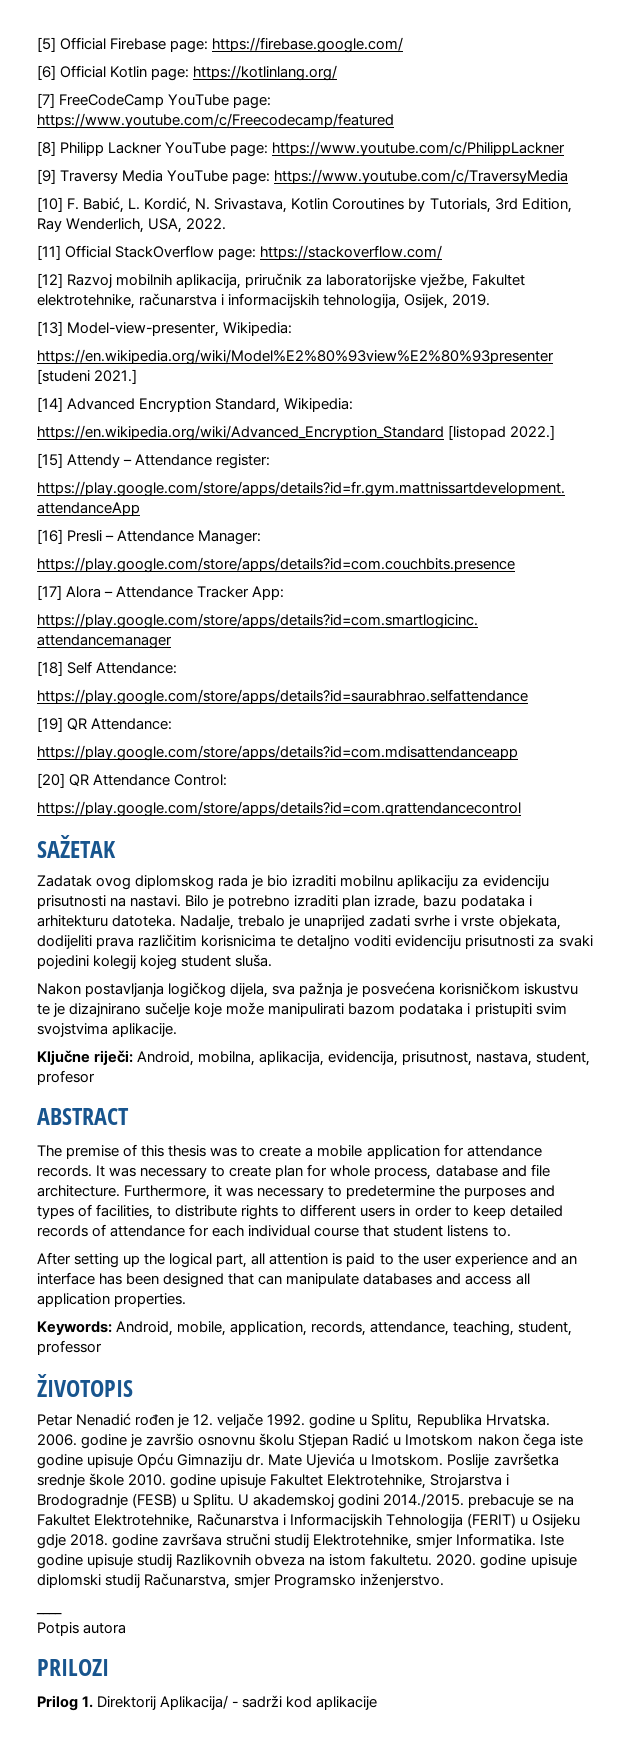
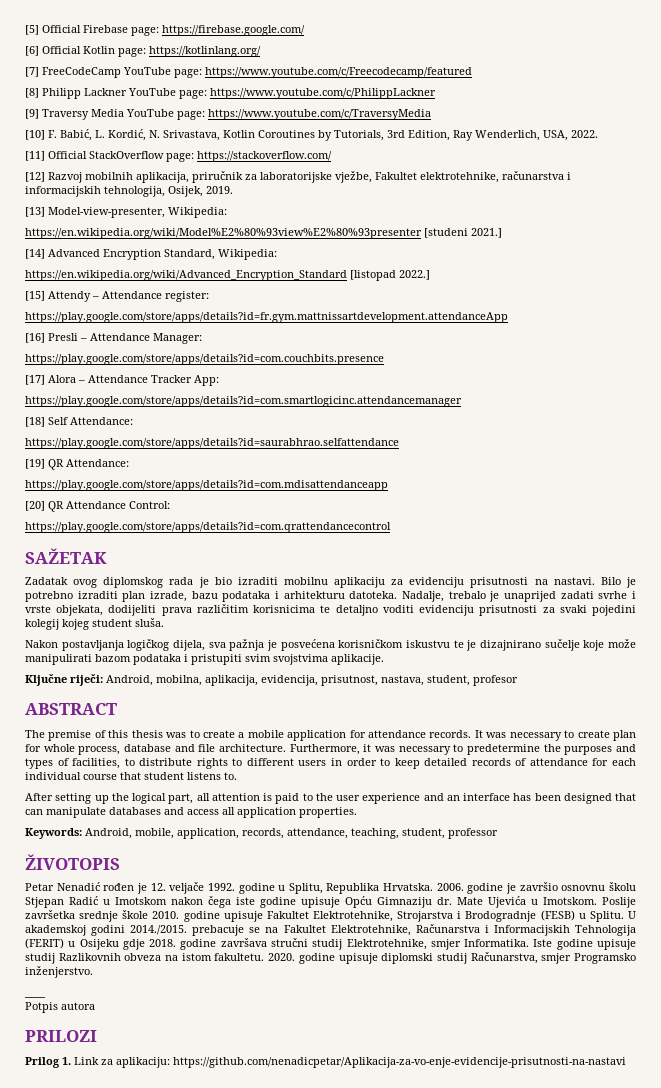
- Prilog 1. Direktorij Aplikacija/ - sadrži kod aplikacije
+ Prilog 1. Link za aplikaciju: https://github.com/nenadicpetar/Aplikacija-za-vo-enje-evidencije-prisutnosti-na-nastavi

